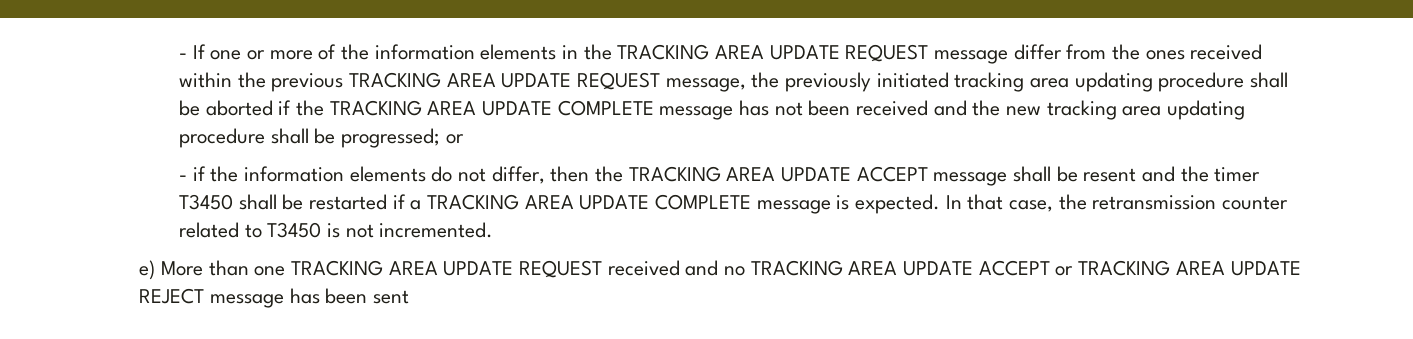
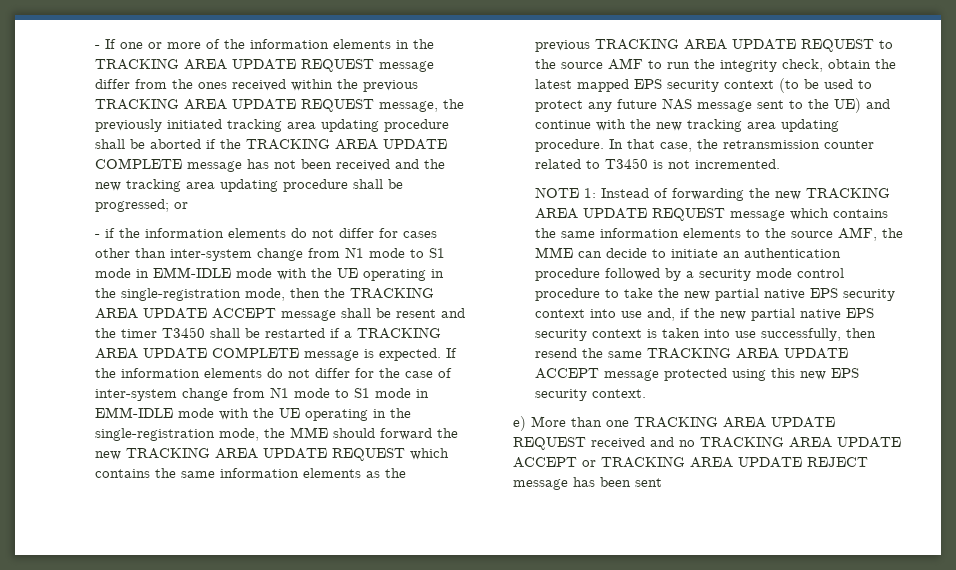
- - if the information elements do not differ, then the TRACKING AREA UPDATE ACCEPT message shall be resent and the timer T3450 shall be restarted if a TRACKING AREA UPDATE COMPLETE message is expected.
+ - if the information elements do not differ for cases other than inter-system change from N1 mode to S1 mode in EMM-IDLE mode with the UE operating in the single-registration mode, then the TRACKING AREA UPDATE ACCEPT message shall be resent and the timer T3450 shall be restarted if a TRACKING AREA UPDATE COMPLETE message is expected.
+ If the information elements do not differ for the case of inter-system change from N1 mode to S1 mode in EMM-IDLE mode with the UE operating in the single-registration mode, the MME should forward the new TRACKING AREA UPDATE REQUEST which contains the same information elements as the previous TRACKING AREA UPDATE REQUEST to the source AMF to run the integrity check, obtain the latest mapped EPS security context (to be used to protect any future NAS message sent to the UE) and continue with the new tracking area updating procedure.
+ NOTE 1: Instead of forwarding the new TRACKING AREA UPDATE REQUEST message which contains the same information elements to the source AMF, the MME can decide to initiate an authentication procedure followed by a security mode control procedure to take the new partial native EPS security context into use and, if the new partial native EPS security context is taken into use successfully, then resend the same TRACKING AREA UPDATE ACCEPT message protected using this new EPS security context.

